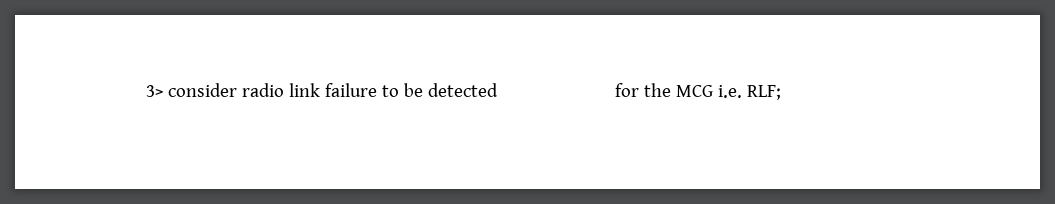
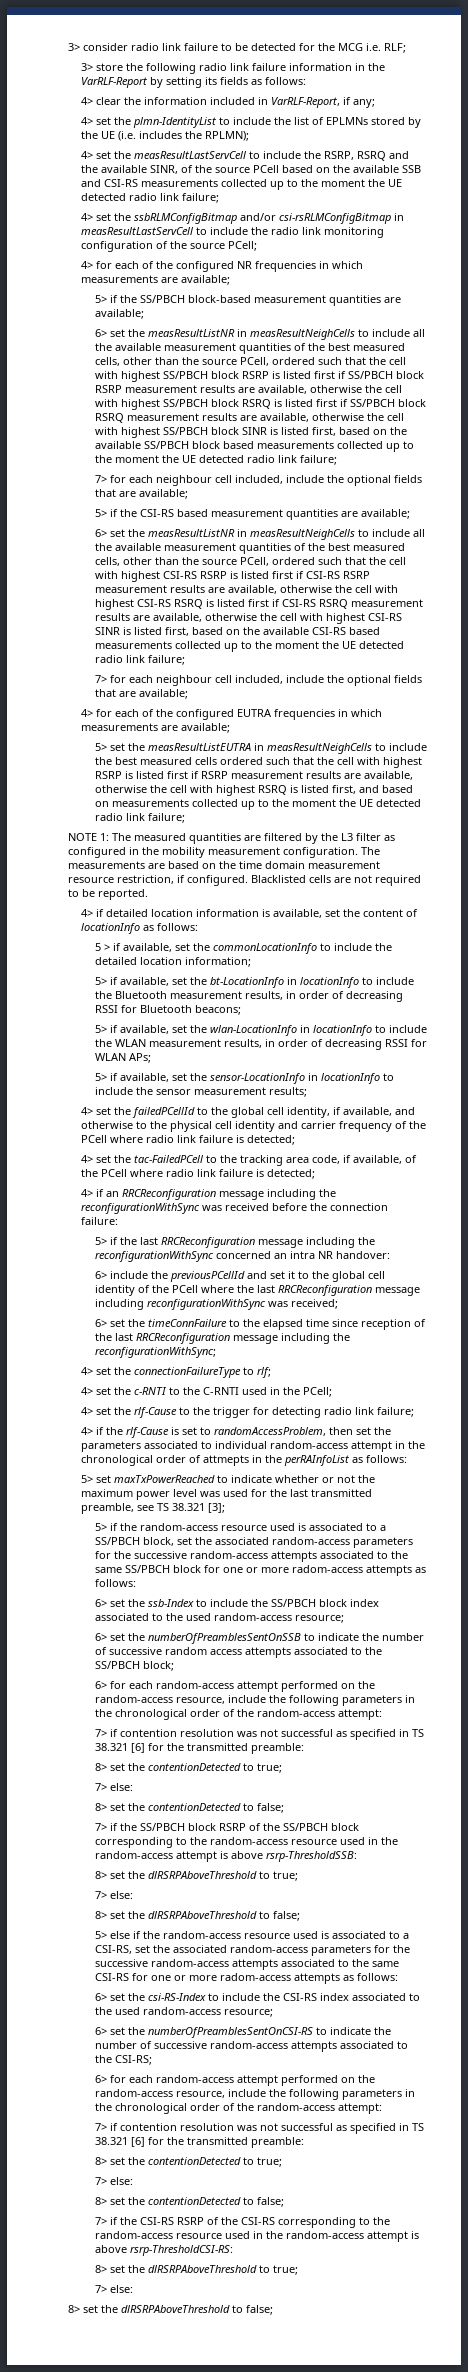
+ 3> store the following radio link failure information in the VarRLF-Report by setting its fields as follows:
+ 4> clear the information included in VarRLF-Report, if any;
+ 4> set the plmn-IdentityList to include the list of EPLMNs stored by the UE (i.e. includes the RPLMN);
+ 4> set the measResultLastServCell to include the RSRP, RSRQ and the available SINR, of the source PCell based on the available SSB and CSI-RS measurements collected up to the moment the UE detected radio link failure;
+ 4> set the ssbRLMConfigBitmap and/or csi-rsRLMConfigBitmap in measResultLastServCell to include the radio link monitoring configuration of the source PCell;
+ 4> for each of the configured NR frequencies in which measurements are available;
+ 5> if the SS/PBCH block-based measurement quantities are available;
+ 6> set the measResultListNR in measResultNeighCells to include all the available measurement quantities of the best measured cells, other than the source PCell, ordered such that the cell with highest SS/PBCH block RSRP is listed first if SS/PBCH block RSRP measurement results are available, otherwise the cell with highest SS/PBCH block RSRQ is listed first if SS/PBCH block RSRQ measurement results are available, otherwise the cell with highest SS/PBCH block SINR is listed first, based on the available SS/PBCH block based measurements collected up to the moment the UE detected radio link failure;
+ 7> for each neighbour cell included, include the optional fields that are available;
+ 5> if the CSI-RS based measurement quantities are available;
+ 6> set the measResultListNR in measResultNeighCells to include all the available measurement quantities of the best measured cells, other than the source PCell, ordered such that the cell with highest CSI-RS RSRP is listed first if CSI-RS RSRP measurement results are available, otherwise the cell with highest CSI-RS RSRQ is listed first if CSI-RS RSRQ measurement results are available, otherwise the cell with highest CSI-RS SINR is listed first, based on the available CSI-RS based measurements collected up to the moment the UE detected radio link failure;
+ 7> for each neighbour cell included, include the optional fields that are available;
+ 4> for each of the configured EUTRA frequencies in which measurements are available;
+ 5> set the measResultListEUTRA in measResultNeighCells to include the best measured cells ordered such that the cell with highest RSRP is listed first if RSRP measurement results are available, otherwise the cell with highest RSRQ is listed first, and based on measurements collected up to the moment the UE detected radio link failure;
+ NOTE 1: The measured quantities are filtered by the L3 filter as configured in the mobility measurement configuration. The measurements are based on the time domain measurement resource restriction, if configured. Blacklisted cells are not required to be reported.
+ 4> if detailed location information is available, set the content of locationInfo as follows:
+ 5 > if available, set the commonLocationInfo to include the detailed location information;
+ 5> if available, set the bt-LocationInfo in locationInfo to include the Bluetooth measurement results, in order of decreasing RSSI for Bluetooth beacons;
+ 5> if available, set the wlan-LocationInfo in locationInfo to include the WLAN measurement results, in order of decreasing RSSI for WLAN APs;
+ 5> if available, set the sensor-LocationInfo in locationInfo to include the sensor measurement results;
+ 4> set the failedPCellId to the global cell identity, if available, and otherwise to the physical cell identity and carrier frequency of the PCell where radio link failure is detected;
+ 4> set the tac-FailedPCell to the tracking area code, if available, of the PCell where radio link failure is detected;
+ 4> if an RRCReconfiguration message including the reconfigurationWithSync was received before the connection failure:
+ 5> if the last RRCReconfiguration message including the reconfigurationWithSync concerned an intra NR handover:
+ 6> include the previousPCellId and set it to the global cell identity of the PCell where the last RRCReconfiguration message including reconfigurationWithSync was received;
+ 6> set the timeConnFailure to the elapsed time since reception of the last RRCReconfiguration message including the reconfigurationWithSync;
+ 4> set the connectionFailureType to rlf;
+ 4> set the c-RNTI to the C-RNTI used in the PCell;
+ 4> set the rlf-Cause to the trigger for detecting radio link failure;
+ 4> if the rlf-Cause is set to randomAccessProblem, then set the parameters associated to individual random-access attempt in the chronological order of attmepts in the perRAInfoList as follows:
+ 5> set maxTxPowerReached to indicate whether or not the maximum power level was used for the last transmitted preamble, see TS 38.321 [3];
+ 5> if the random-access resource used is associated to a SS/PBCH block, set the associated random-access parameters for the successive random-access attempts associated to the same SS/PBCH block for one or more radom-access attempts as follows:
+ 6> set the ssb-Index to include the SS/PBCH block index associated to the used random-access resource;
+ 6> set the numberOfPreamblesSentOnSSB to indicate the number of successive random access attempts associated to the SS/PBCH block;
+ 6> for each random-access attempt performed on the random-access resource, include the following parameters in the chronological order of the random-access attempt:
+ 7> if contention resolution was not successful as specified in TS 38.321 [6] for the transmitted preamble:
+ 8> set the contentionDetected to true;
+ 7> else:
+ 8> set the contentionDetected to false;
+ 7> if the SS/PBCH block RSRP of the SS/PBCH block corresponding to the random-access resource used in the random-access attempt is above rsrp-ThresholdSSB:
+ 8> set the dlRSRPAboveThreshold to true;
+ 7> else:
+ 8> set the dlRSRPAboveThreshold to false;
+ 5> else if the random-access resource used is associated to a CSI-RS, set the associated random-access parameters for the successive random-access attempts associated to the same CSI-RS for one or more radom-access attempts as follows:
+ 6> set the csi-RS-Index to include the CSI-RS index associated to the used random-access resource;
+ 6> set the numberOfPreamblesSentOnCSI-RS to indicate the number of successive random-access attempts associated to the CSI-RS;
+ 6> for each random-access attempt performed on the random-access resource, include the following parameters in the chronological order of the random-access attempt:
+ 7> if contention resolution was not successful as specified in TS 38.321 [6] for the transmitted preamble:
+ 8> set the contentionDetected to true;
+ 7> else:
+ 8> set the contentionDetected to false;
+ 7> if the CSI-RS RSRP of the CSI-RS corresponding to the random-access resource used in the random-access attempt is above rsrp-ThresholdCSI-RS:
+ 8> set the dlRSRPAboveThreshold to true;
+ 7> else:
+ 8> set the dlRSRPAboveThreshold to false;

